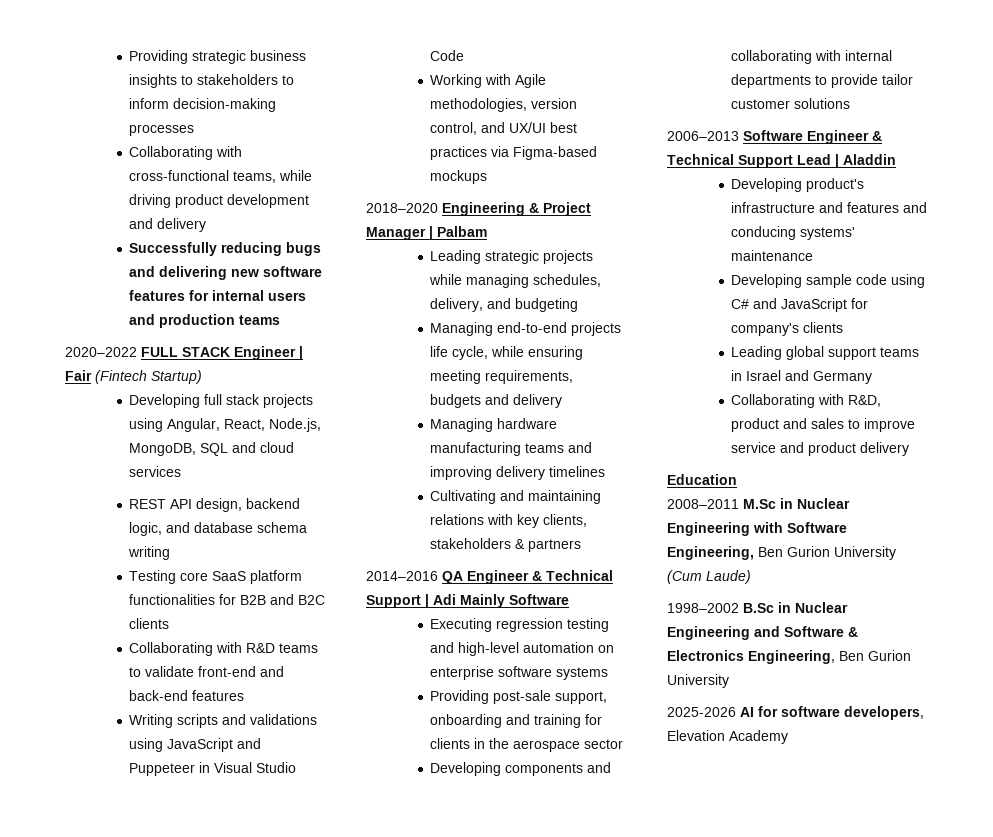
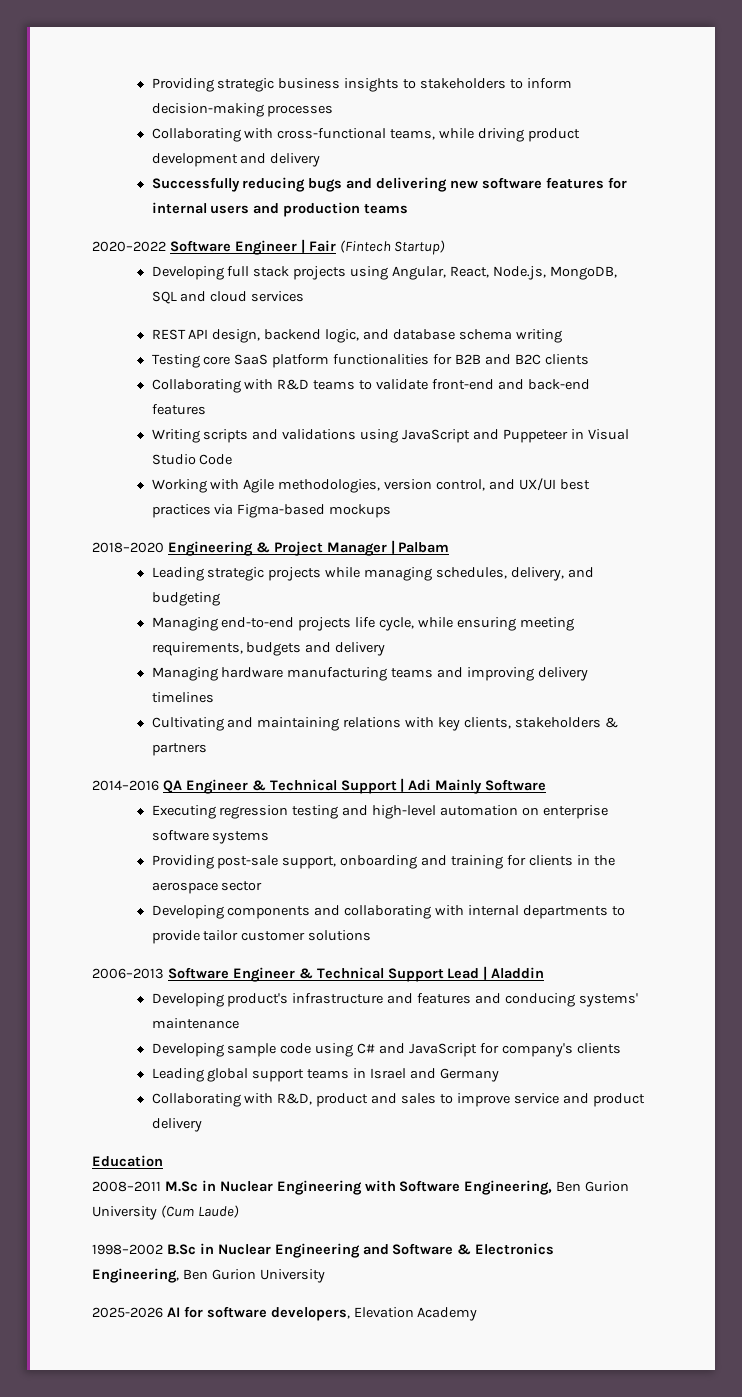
- 2020–2022 FULL STACK Engineer | Fair (Fintech Startup)
+ 2020–2022 Software Engineer | Fair (Fintech Startup)

